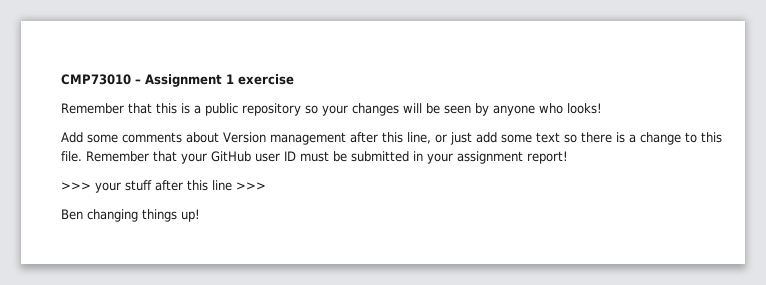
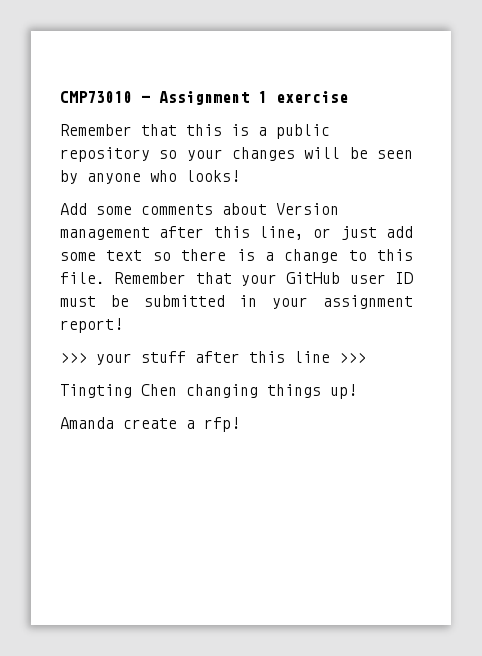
- Ben changing things up!
+ Tingting Chen changing things up!
+ Amanda create a rfp!

